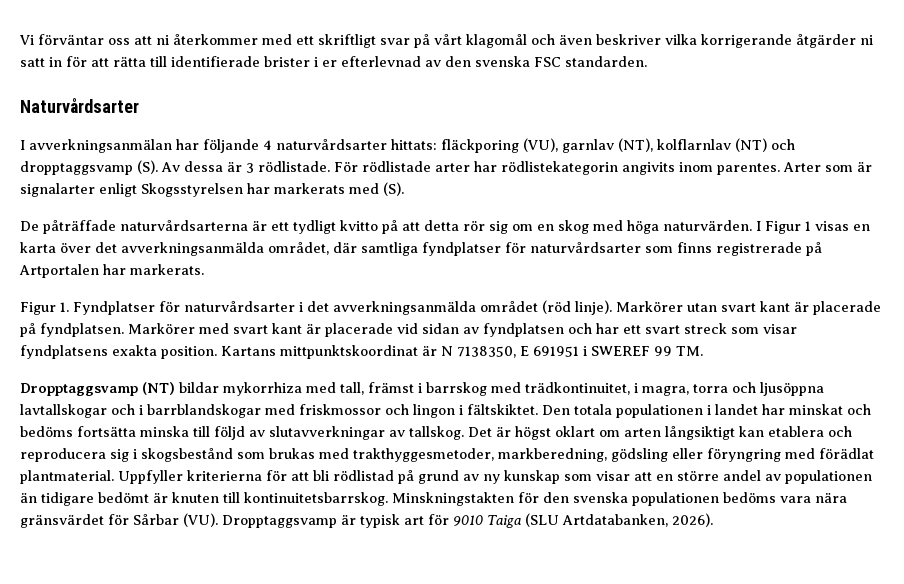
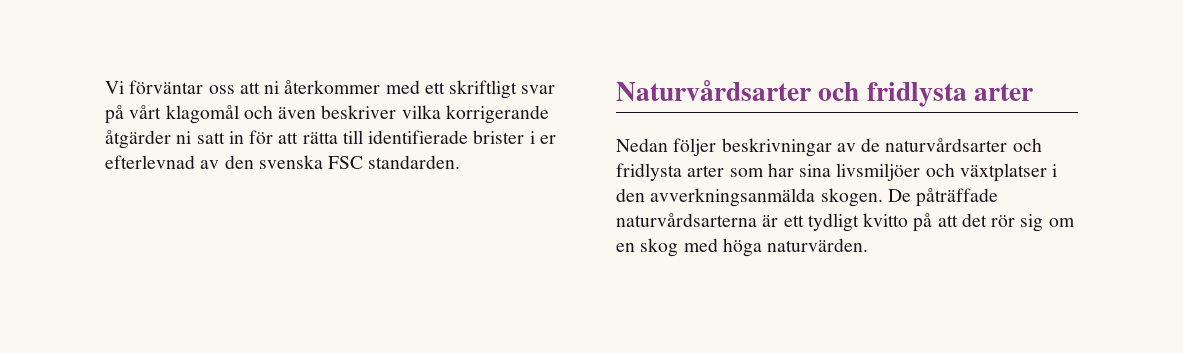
- Naturvårdsarter
- I avverkningsanmälan har följande 4 naturvårdsarter hittats: fläckporing (VU), garnlav (NT), kolflarnlav (NT) och dropptaggsvamp (S). Av dessa är 3 rödlistade. För rödlistade arter har rödlistekategorin angivits inom parentes. Arter som är signalarter enligt Skogsstyrelsen har markerats med (S).
- De påträffade naturvårdsarterna är ett tydligt kvitto på att detta rör sig om en skog med höga naturvärden. I Figur 1 visas en karta över det avverkningsanmälda området, där samtliga fyndplatser för naturvårdsarter som finns registrerade på Artportalen har markerats.
- Figur 1. Fyndplatser för naturvårdsarter i det avverkningsanmälda området (röd linje). Markörer utan svart kant är placerade på fyndplatsen. Markörer med svart kant är placerade vid sidan av fyndplatsen och har ett svart streck som visar fyndplatsens exakta position. Kartans mittpunktskoordinat är N 7138350, E 691951 i SWEREF 99 TM.
- Dropptaggsvamp (NT) bildar mykorrhiza med tall, främst i barrskog med trädkontinuitet, i magra, torra och ljusöppna lavtallskogar och i barrblandskogar med friskmossor och lingon i fältskiktet. Den totala populationen i landet har minskat och bedöms fortsätta minska till följd av slutavverkningar av tallskog. Det är högst oklart om arten långsiktigt kan etablera och reproducera sig i skogsbestånd som brukas med trakthyggesmetoder, markberedning, gödsling eller föryngring med förädlat plantmaterial. Uppfyller kriterierna för att bli rödlistad på grund av ny kunskap som visar att en större andel av populationen än tidigare bedömt är knuten till kontinuitetsbarrskog. Minskningstakten för den svenska populationen bedöms vara nära gränsvärdet för Sårbar (VU). Dropptaggsvamp är typisk art för 9010 Taiga (SLU Artdatabanken, 2026).
+ Naturvårdsarter och fridlysta arter
+ Nedan följer beskrivningar av de naturvårdsarter och fridlysta arter som har sina livsmiljöer och växtplatser i den avverkningsanmälda skogen. De påträffade naturvårdsarterna är ett tydligt kvitto på att det rör sig om en skog med höga naturvärden.

